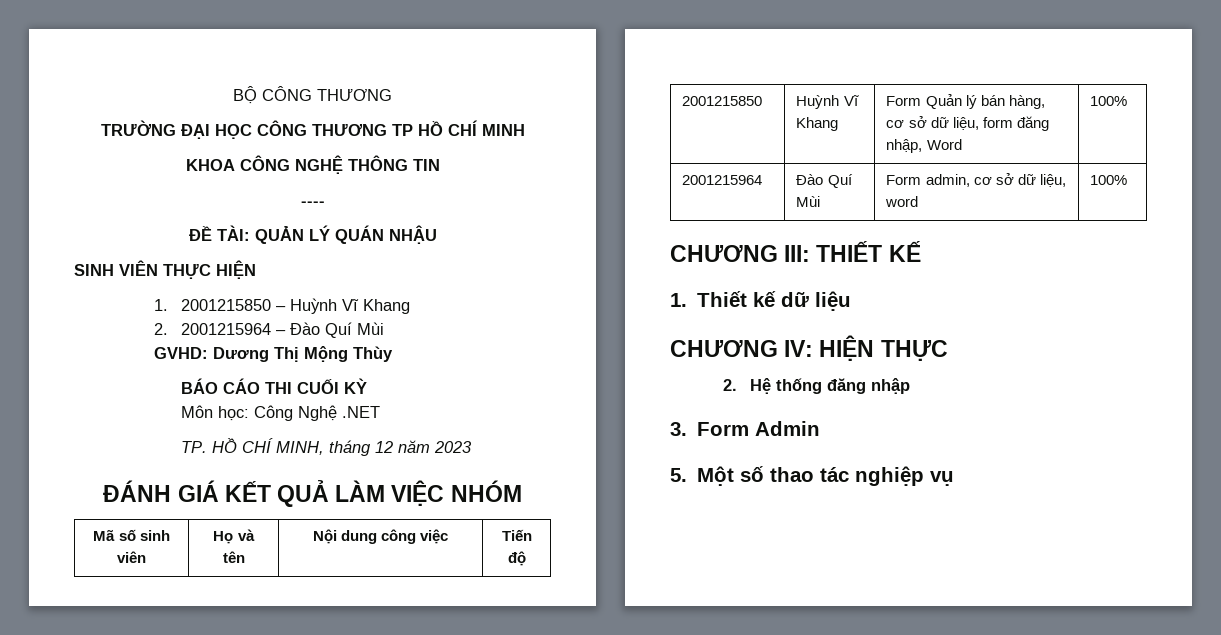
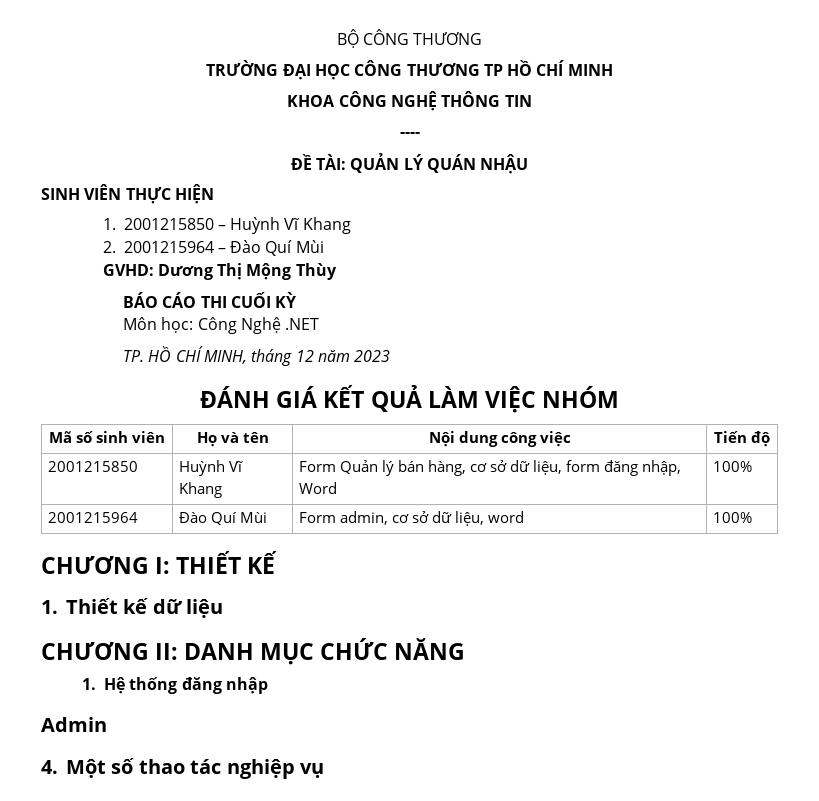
- CHƯƠNG III: THIẾT KẾ
+ CHƯƠNG I: THIẾT KẾ
- CHƯƠNG IV: HIỆN THỰC
- 2. Hệ thống đăng nhập
+ CHƯƠNG II: DANH MỤC CHỨC NĂNG
+ 1. Hệ thống đăng nhập
- 3. Form Admin
+ Admin
- 5. Một số thao tác nghiệp vụ
+ 4. Một số thao tác nghiệp vụ

